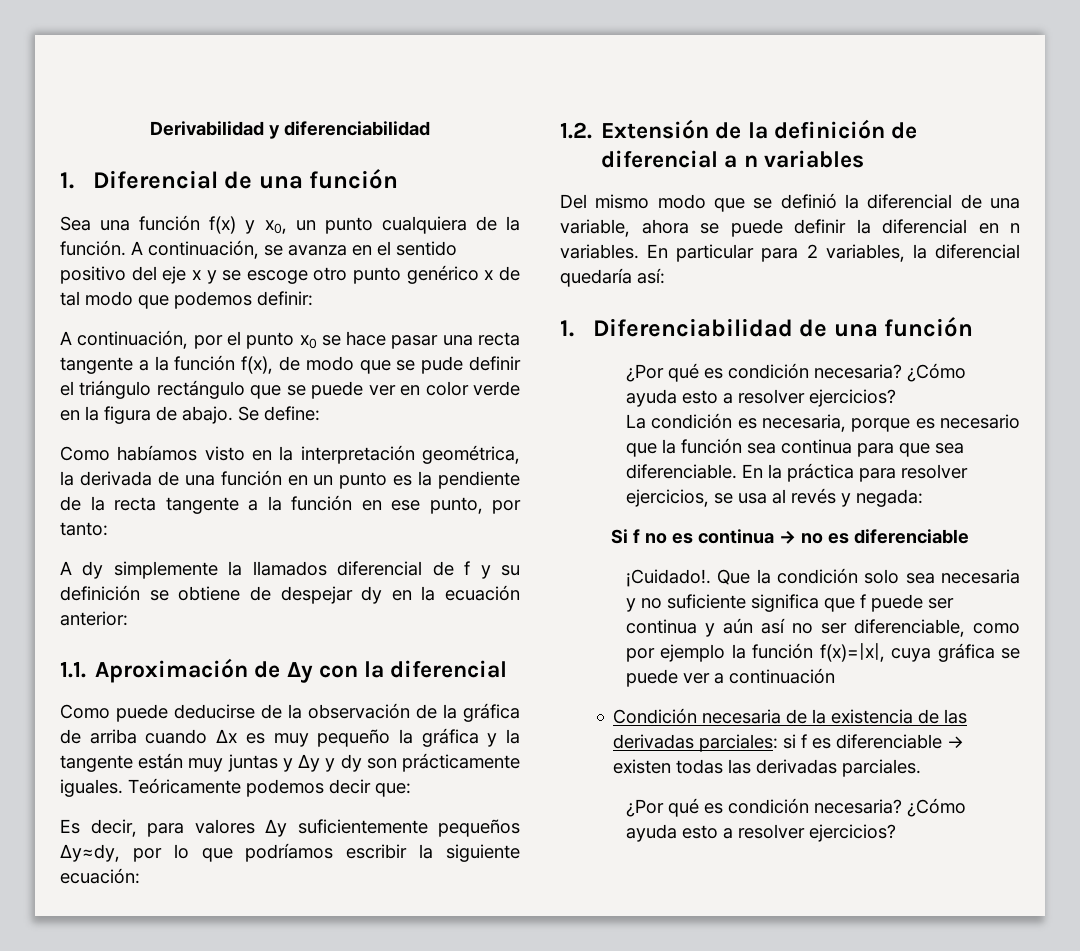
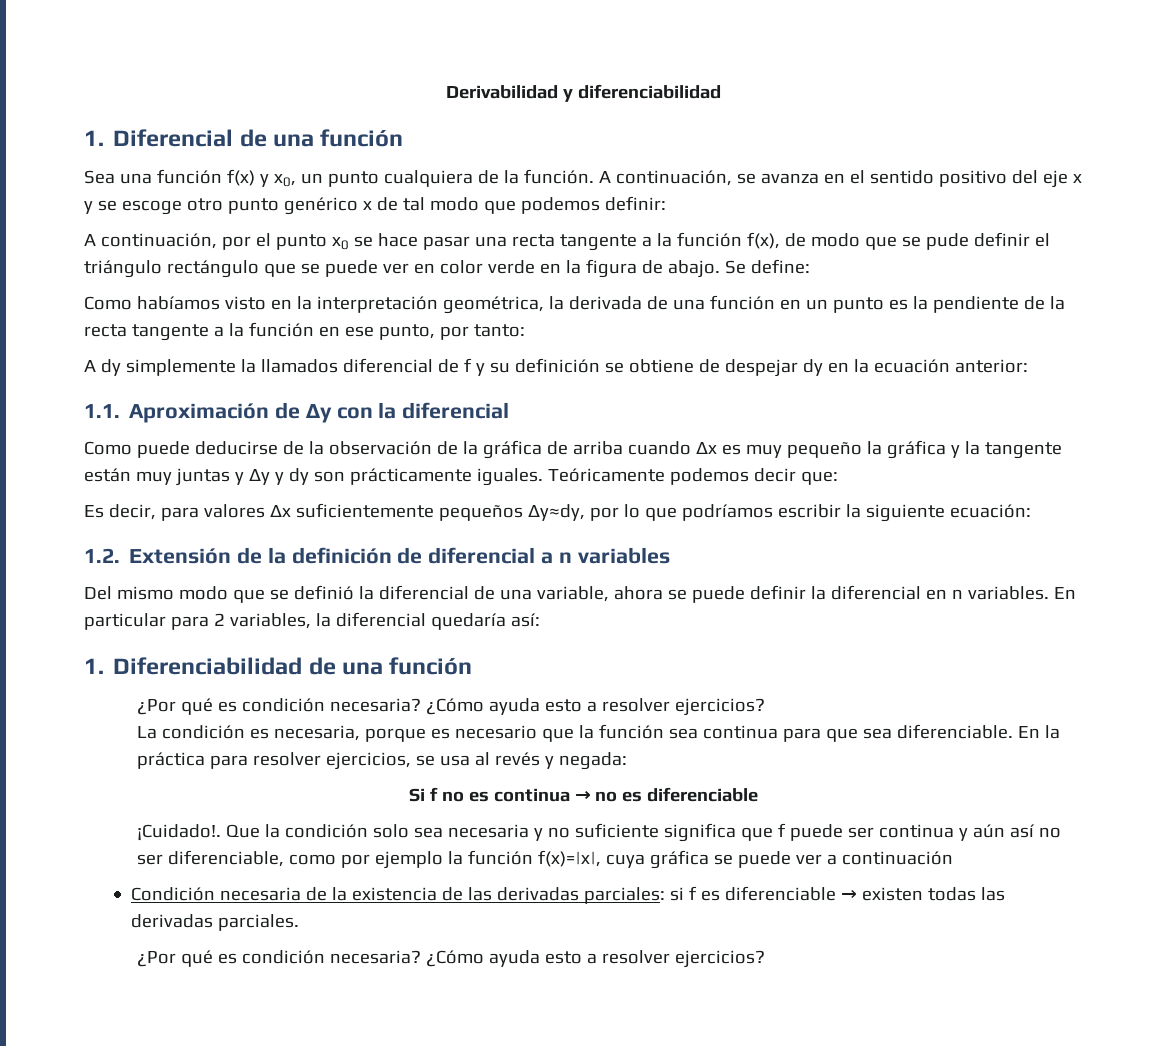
- Es decir, para valores Δy suficientemente pequeños Δy≈dy, por lo que podríamos escribir la siguiente ecuación:
+ Es decir, para valores Δx suficientemente pequeños Δy≈dy, por lo que podríamos escribir la siguiente ecuación:

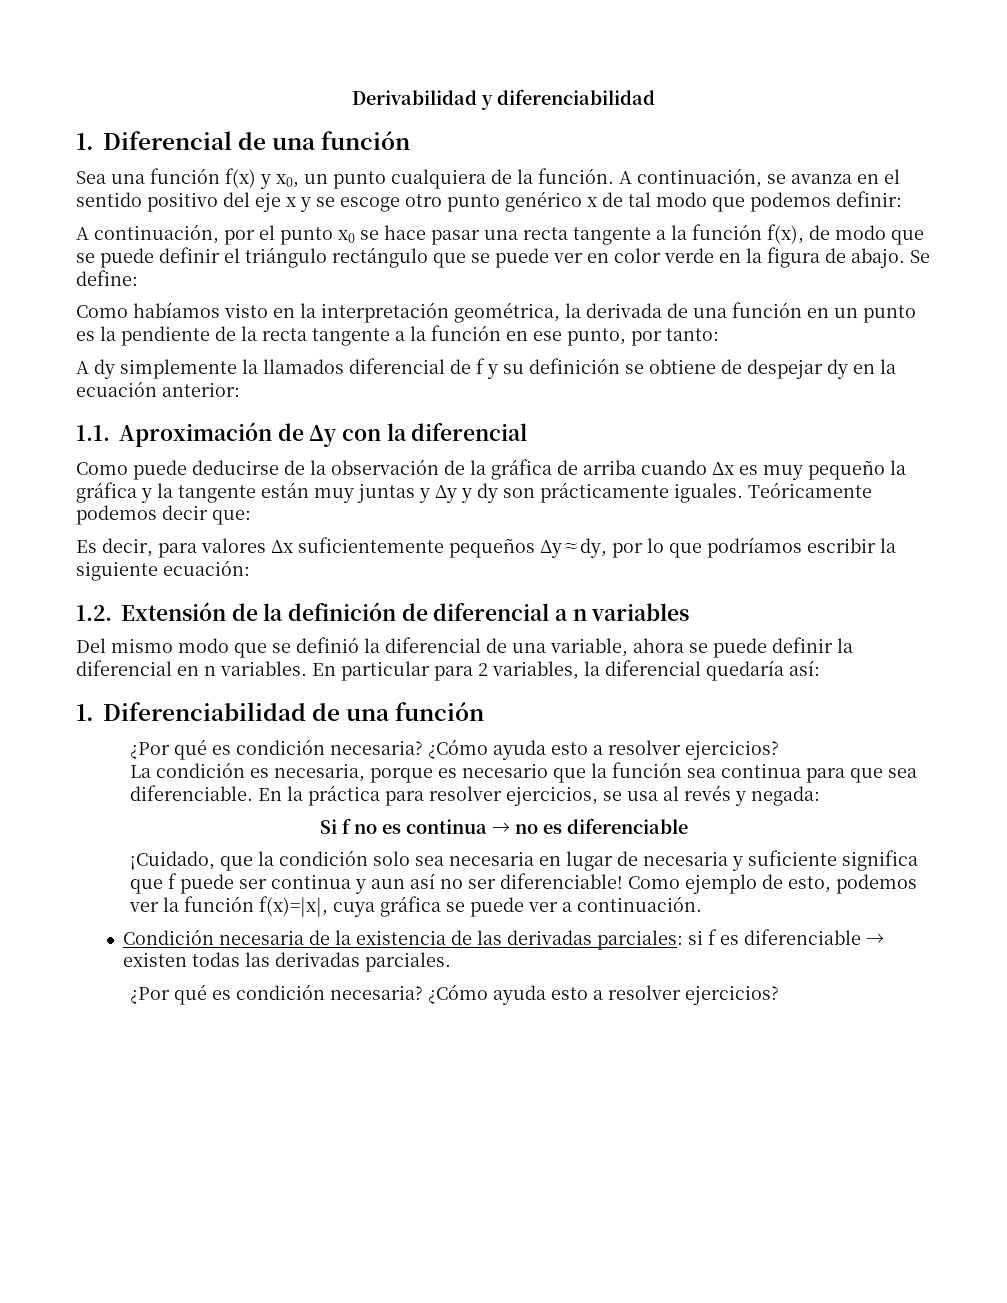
- A continuación, por el punto x0 se hace pasar una recta tangente a la función f(x), de modo que se pude definir el triángulo rectángulo que se puede ver en color verde en la figura de abajo.
+ A continuación, por el punto x0 se hace pasar una recta tangente a la función f(x), de modo que se puede definir el triángulo rectángulo que se puede ver en color verde en la figura de abajo.
- ¡Cuidado!. Que la condición solo sea necesaria y no suficiente significa que f puede ser continua y aún así no ser diferenciable, como por ejemplo la función f(x)=|x|, cuya gráfica se puede ver a continuación
+ ¡Cuidado, que la condición solo sea necesaria en lugar de necesaria y suficiente significa que f puede ser continua y aun así no ser diferenciable! Como ejemplo de esto, podemos ver la función f(x)=|x|, cuya gráfica se puede ver a continuación.

